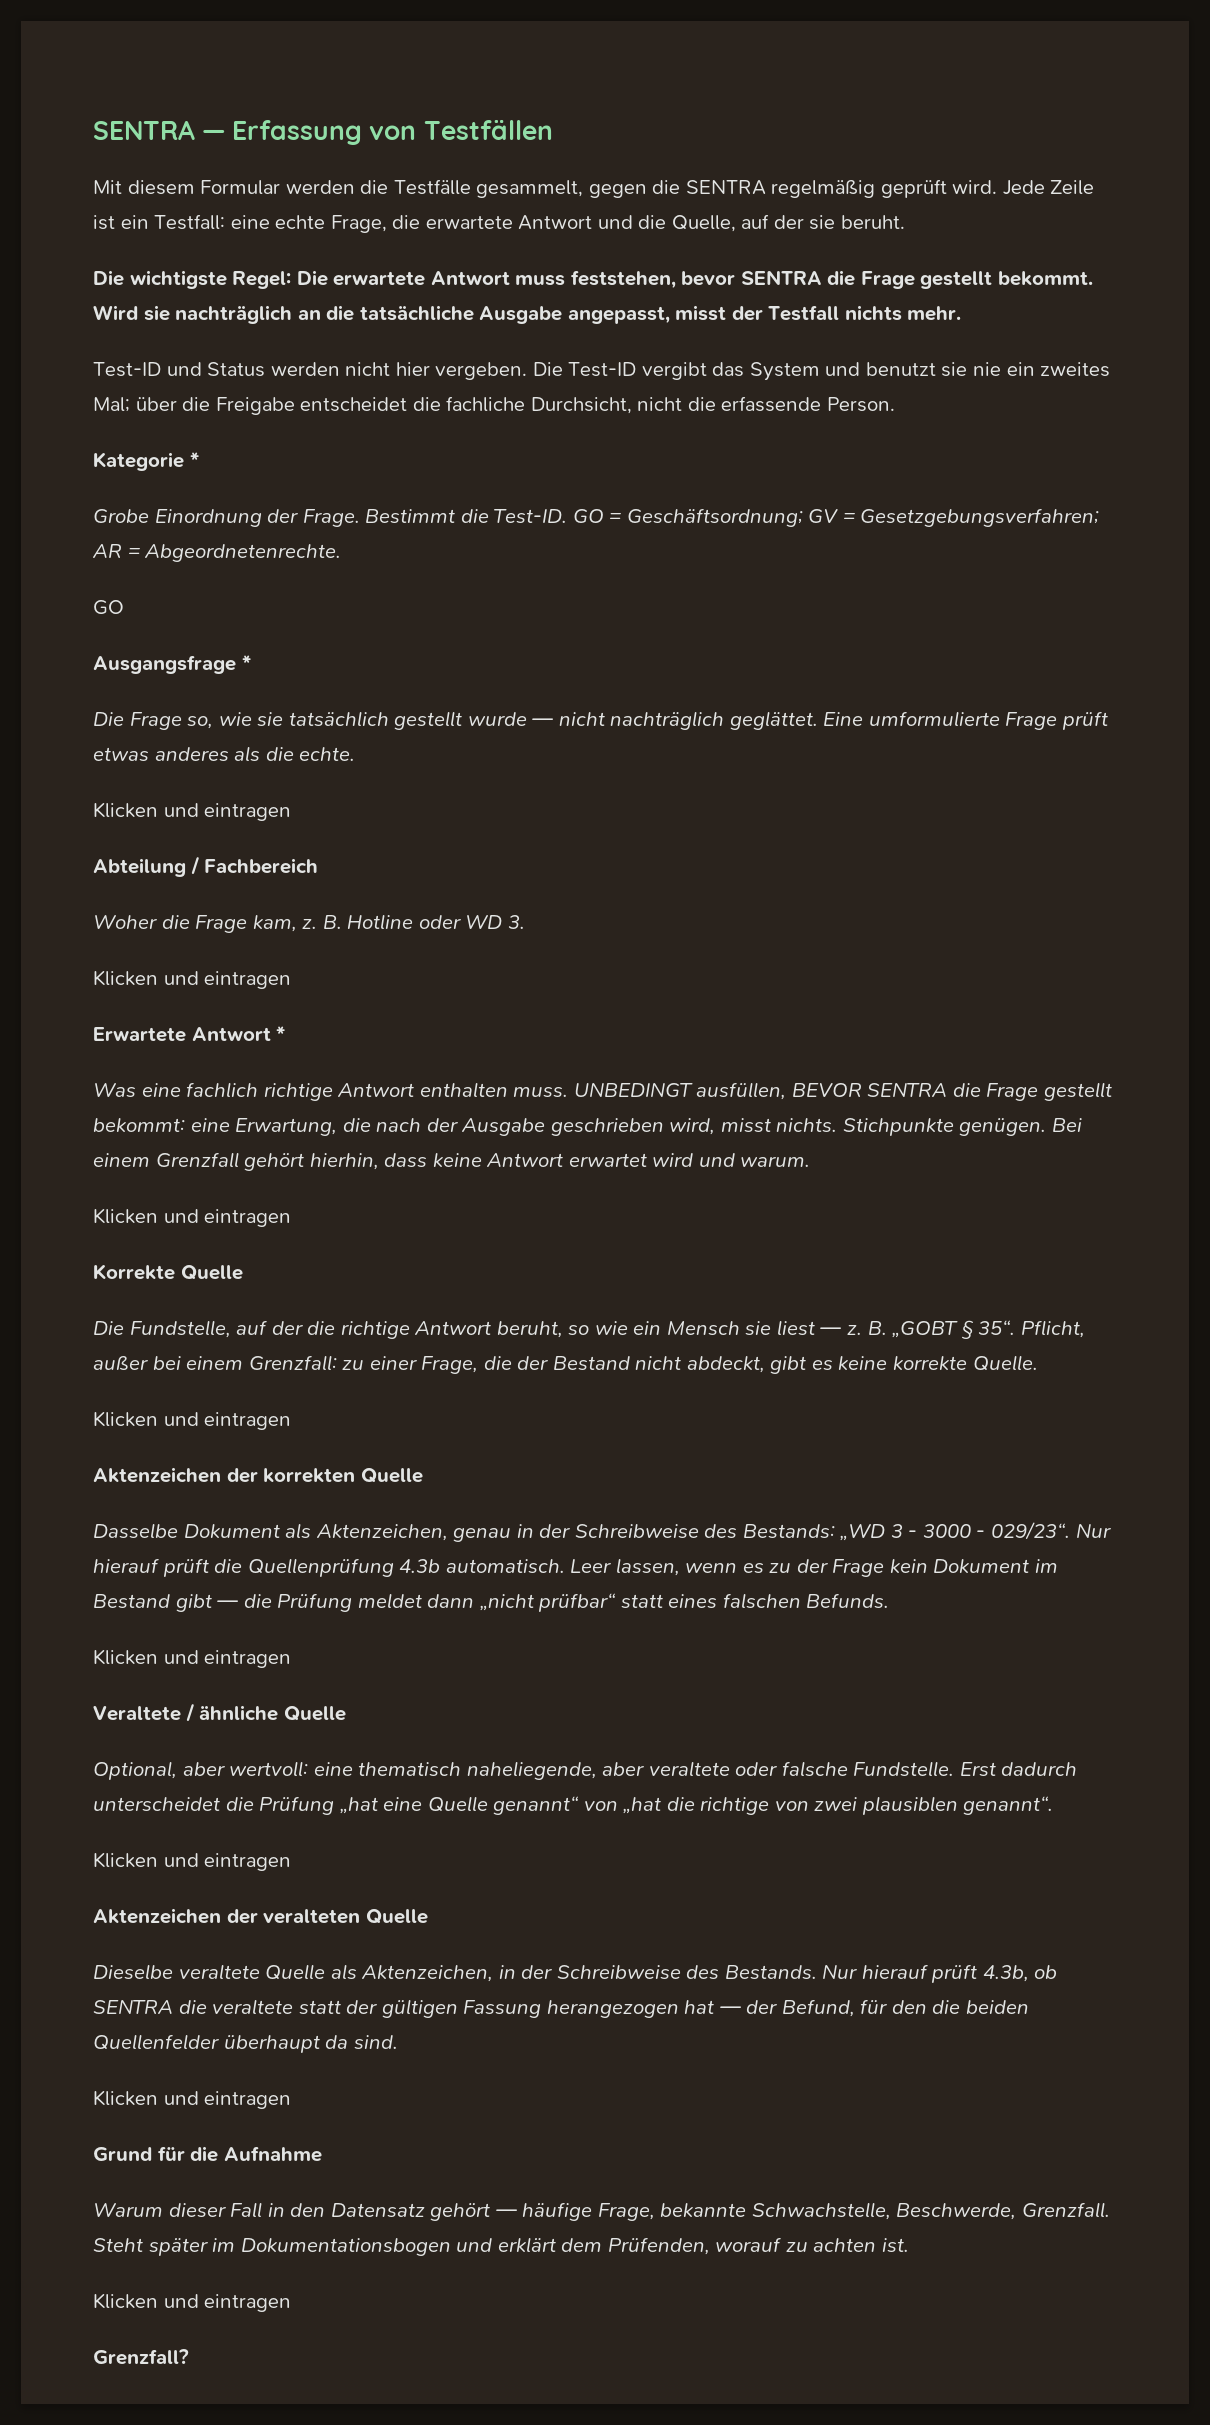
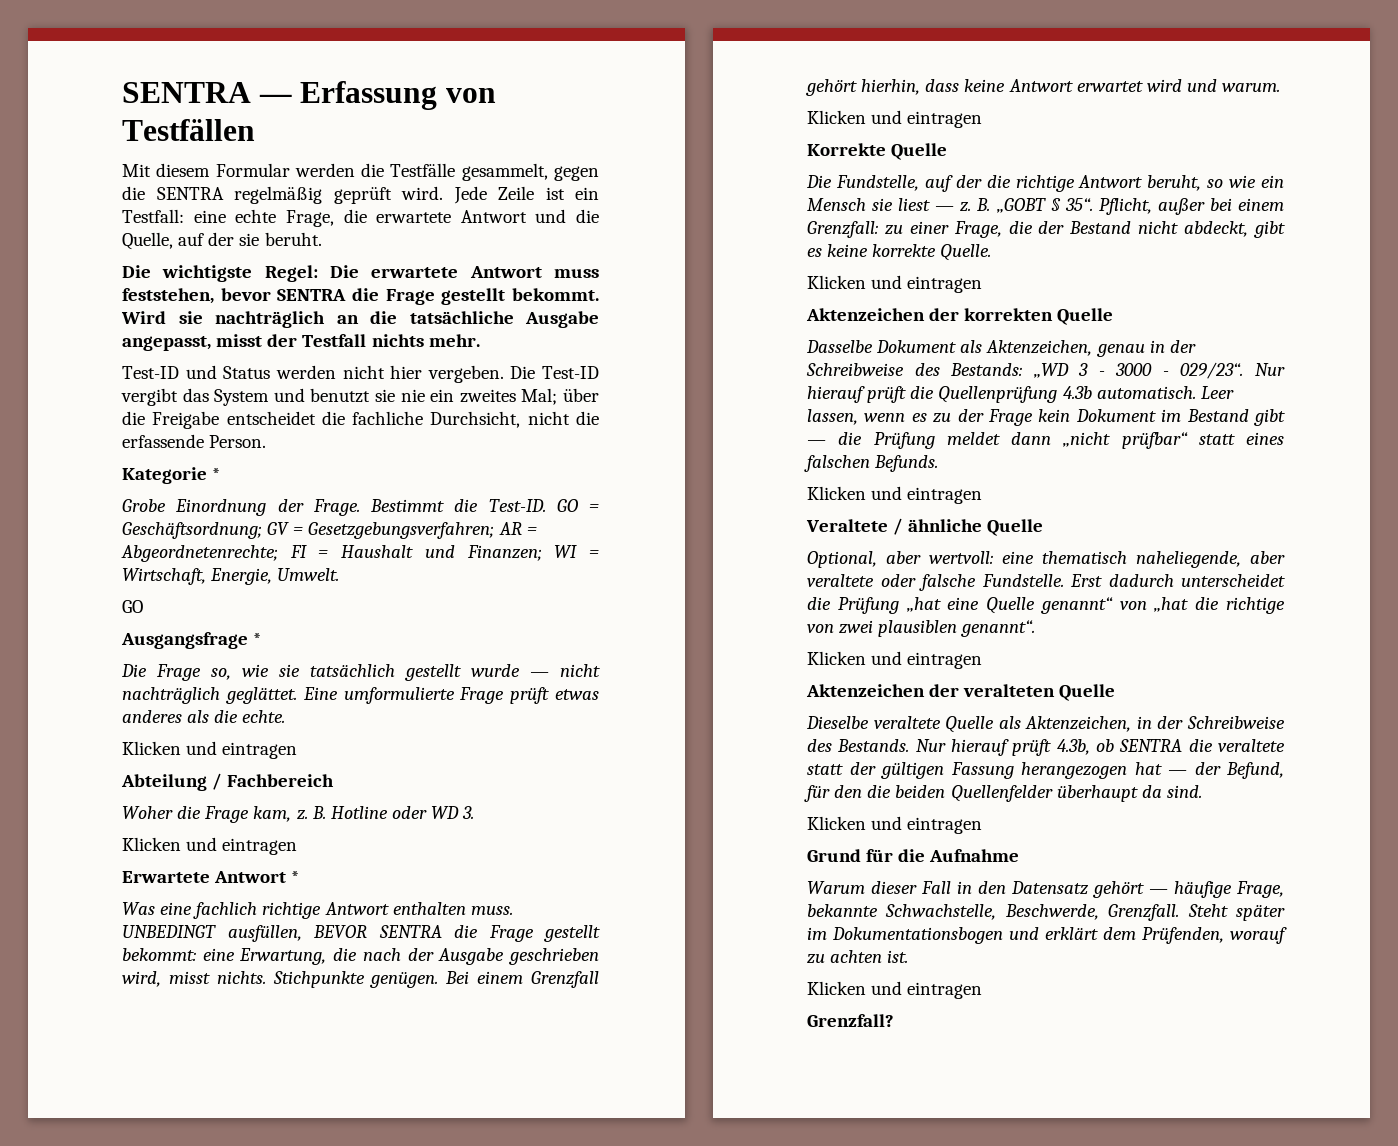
- GO = Geschäftsordnung; GV = Gesetzgebungsverfahren; AR = Abgeordnetenrechte.
+ GO = Geschäftsordnung; GV = Gesetzgebungsverfahren; AR = Abgeordnetenrechte; FI = Haushalt und Finanzen; WI = Wirtschaft, Energie, Umwelt.

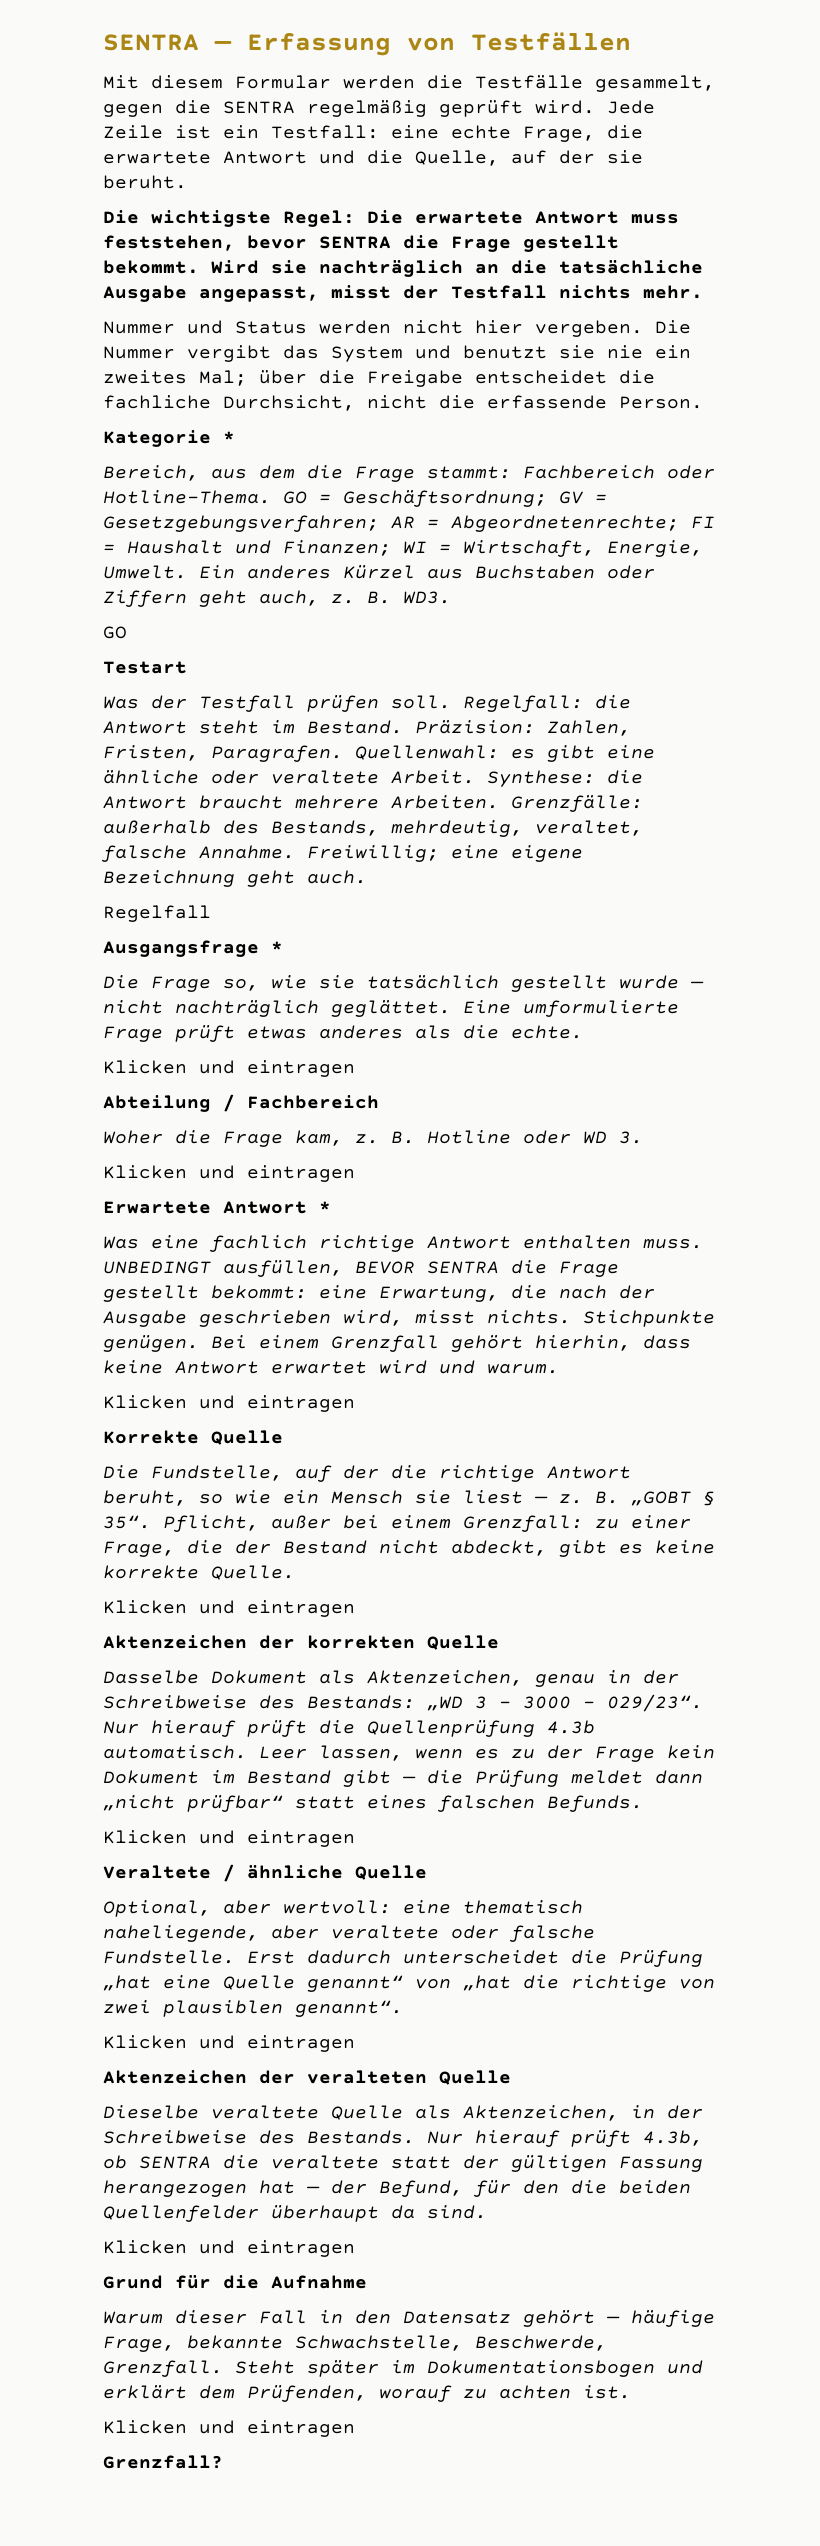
- Test-ID und Status werden nicht hier vergeben.
+ Nummer und Status werden nicht hier vergeben.
- Die Test-ID vergibt das System und benutzt sie nie ein zweites Mal; über die Freigabe entscheidet die fachliche Durchsicht, nicht die erfassende Person.
+ Die Nummer vergibt das System und benutzt sie nie ein zweites Mal; über die Freigabe entscheidet die fachliche Durchsicht, nicht die erfassende Person.
- Grobe Einordnung der Frage. Bestimmt die Test-ID.
+ Bereich, aus dem die Frage stammt: Fachbereich oder Hotline-Thema.
- GO = Geschäftsordnung; GV = Gesetzgebungsverfahren; AR = Abgeordnetenrechte; FI = Haushalt und Finanzen; WI = Wirtschaft, Energie, Umwelt.
+ GO = Geschäftsordnung; GV = Gesetzgebungsverfahren; AR = Abgeordnetenrechte; FI = Haushalt und Finanzen; WI = Wirtschaft, Energie, Umwelt. Ein anderes Kürzel aus Buchstaben oder Ziffern geht auch, z. B. WD3.
  GO
+ Testart
+ Was der Testfall prüfen soll. Regelfall: die Antwort steht im Bestand. Präzision: Zahlen, Fristen, Paragrafen. Quellenwahl: es gibt eine ähnliche oder veraltete Arbeit. Synthese: die Antwort braucht mehrere Arbeiten. Grenzfälle: außerhalb des Bestands, mehrdeutig, veraltet, falsche Annahme. Freiwillig; eine eigene Bezeichnung geht auch.
+ Regelfall

